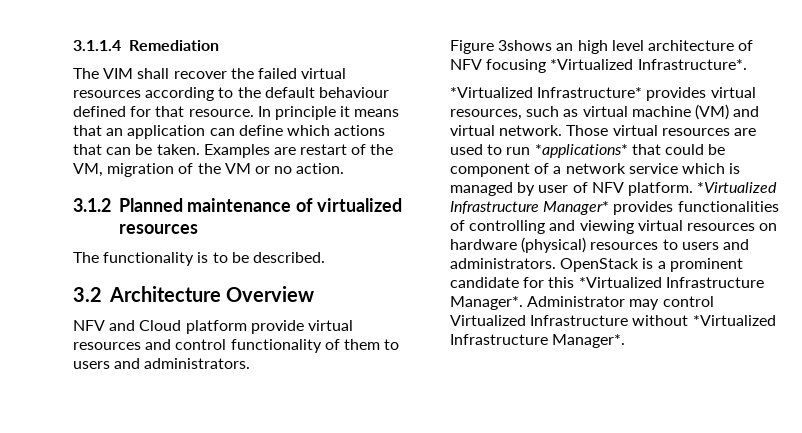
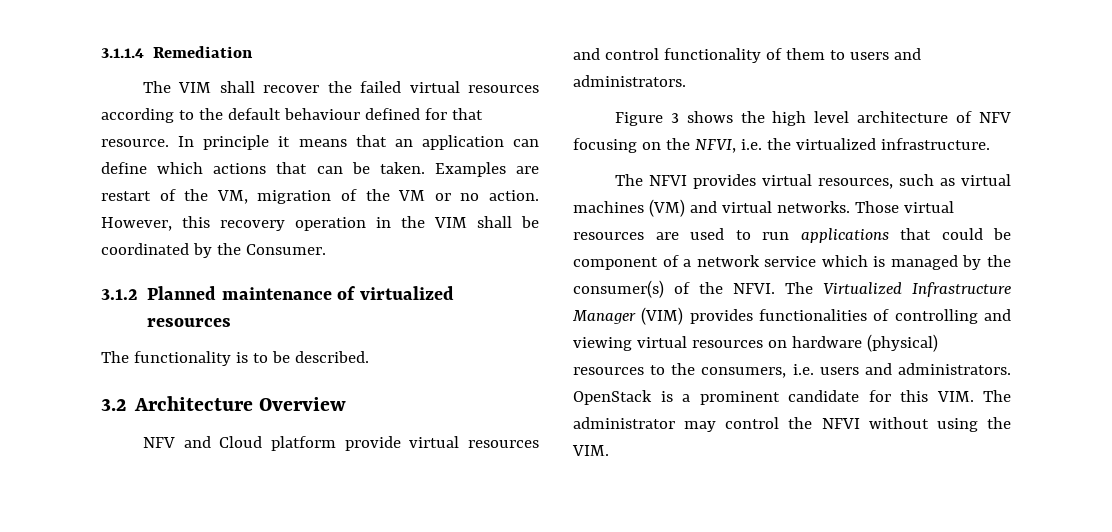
+ However, this recovery operation in the VIM shall be coordinated by the Consumer.
- Figure 3shows an high level architecture of NFV focusing *Virtualized Infrastructure*.
- *Virtualized Infrastructure* provides virtual resources, such as virtual machine (VM) and virtual network.
+ Figure 3 shows the high level architecture of NFV focusing on the NFVI, i.e. the virtualized infrastructure.
+ The NFVI provides virtual resources, such as virtual machines (VM) and virtual networks.
- Those virtual resources are used to run *applications* that could be component of a network service which is managed by user of NFV platform. *Virtualized Infrastructure Manager* provides functionalities of controlling and viewing virtual resources on hardware (physical) resources to users and administrators.
+ Those virtual resources are used to run applications that could be component of a network service which is managed by the consumer(s) of the NFVI. The Virtualized Infrastructure Manager (VIM) provides functionalities of controlling and viewing virtual resources on hardware (physical) resources to the consumers, i.e. users and administrators.
- OpenStack is a prominent candidate for this *Virtualized Infrastructure Manager*. Administrator may control Virtualized Infrastructure without *Virtualized Infrastructure Manager*.
+ OpenStack is a prominent candidate for this VIM. The administrator may control the NFVI without using the VIM.

